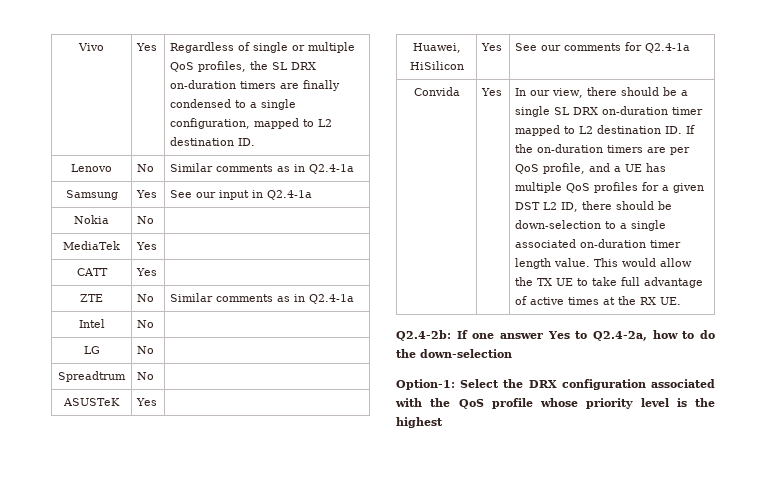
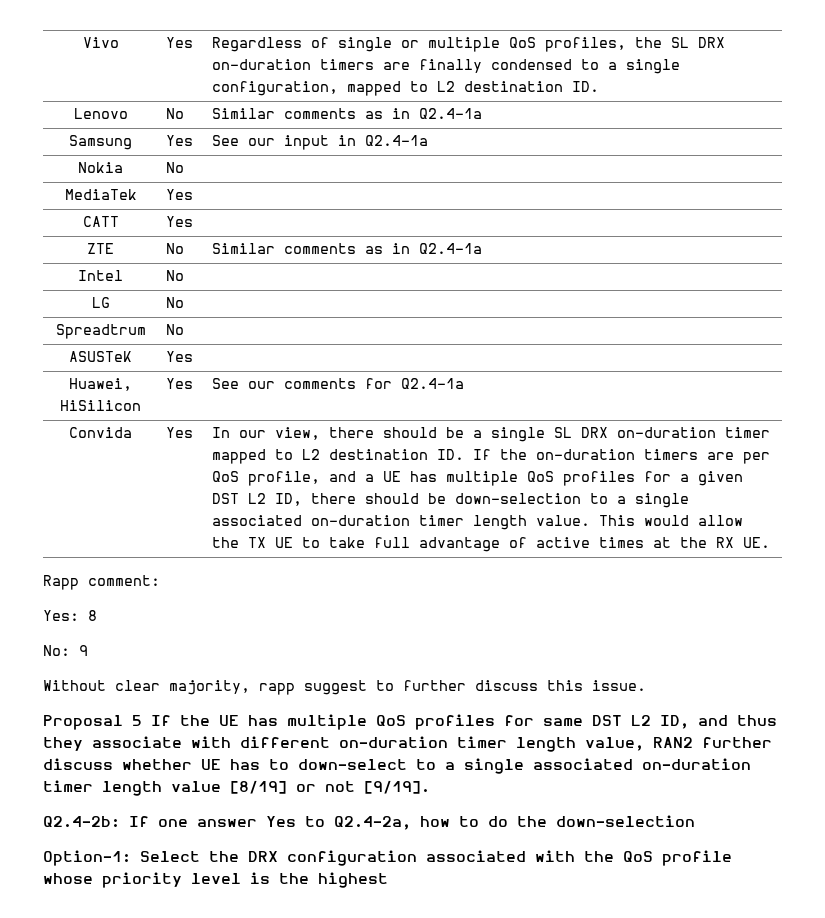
+ Rapp comment:
+ Yes: 8
+ No: 9
+ Without clear majority, rapp suggest to further discuss this issue.
+ Proposal 5 If the UE has multiple QoS profiles for same DST L2 ID, and thus they associate with different on-duration timer length value, RAN2 further discuss whether UE has to down-select to a single associated on-duration timer length value [8/19] or not [9/19].

